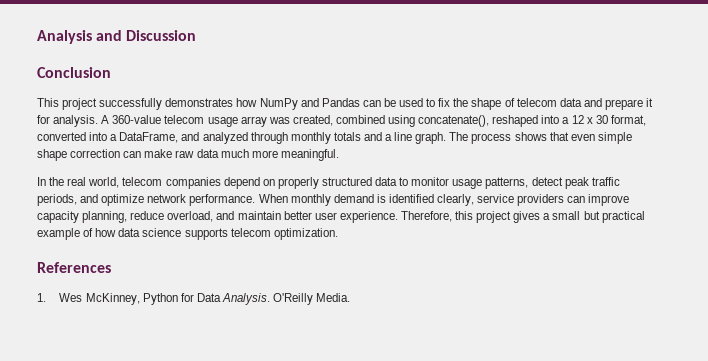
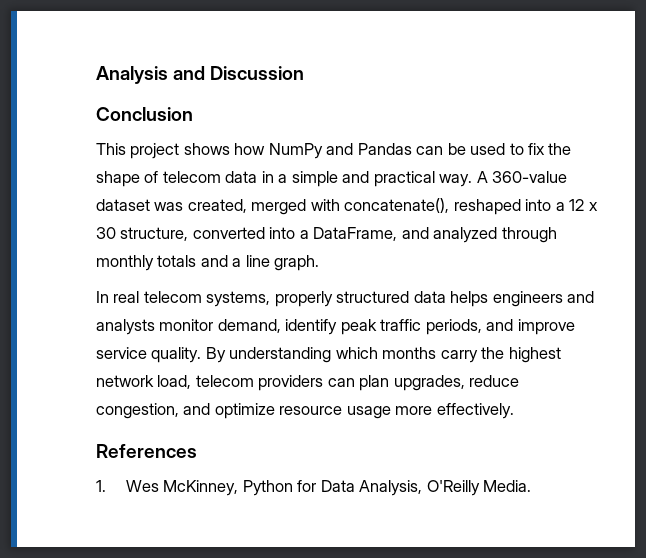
- This project successfully demonstrates how NumPy and Pandas can be used to fix the shape of telecom data and prepare it for analysis. A 360-value telecom usage array was created, combined using concatenate(), reshaped into a 12 x 30 format, converted into a DataFrame, and analyzed through monthly totals and a line graph. The process shows that even simple shape correction can make raw data much more meaningful.
- In the real world, telecom companies depend on properly structured data to monitor usage patterns, detect peak traffic periods, and optimize network performance. When monthly demand is identified clearly, service providers can improve capacity planning, reduce overload, and maintain better user experience. Therefore, this project gives a small but practical example of how data science supports telecom optimization.
+ This project shows how NumPy and Pandas can be used to fix the shape of telecom data in a simple and practical way. A 360-value dataset was created, merged with concatenate(), reshaped into a 12 x 30 structure, converted into a DataFrame, and analyzed through monthly totals and a line graph.
+ In real telecom systems, properly structured data helps engineers and analysts monitor demand, identify peak traffic periods, and improve service quality. By understanding which months carry the highest network load, telecom providers can plan upgrades, reduce congestion, and optimize resource usage more effectively.
- 1. Wes McKinney, Python for Data Analysis. O'Reilly Media.
+ 1. Wes McKinney, Python for Data Analysis, O'Reilly Media.

